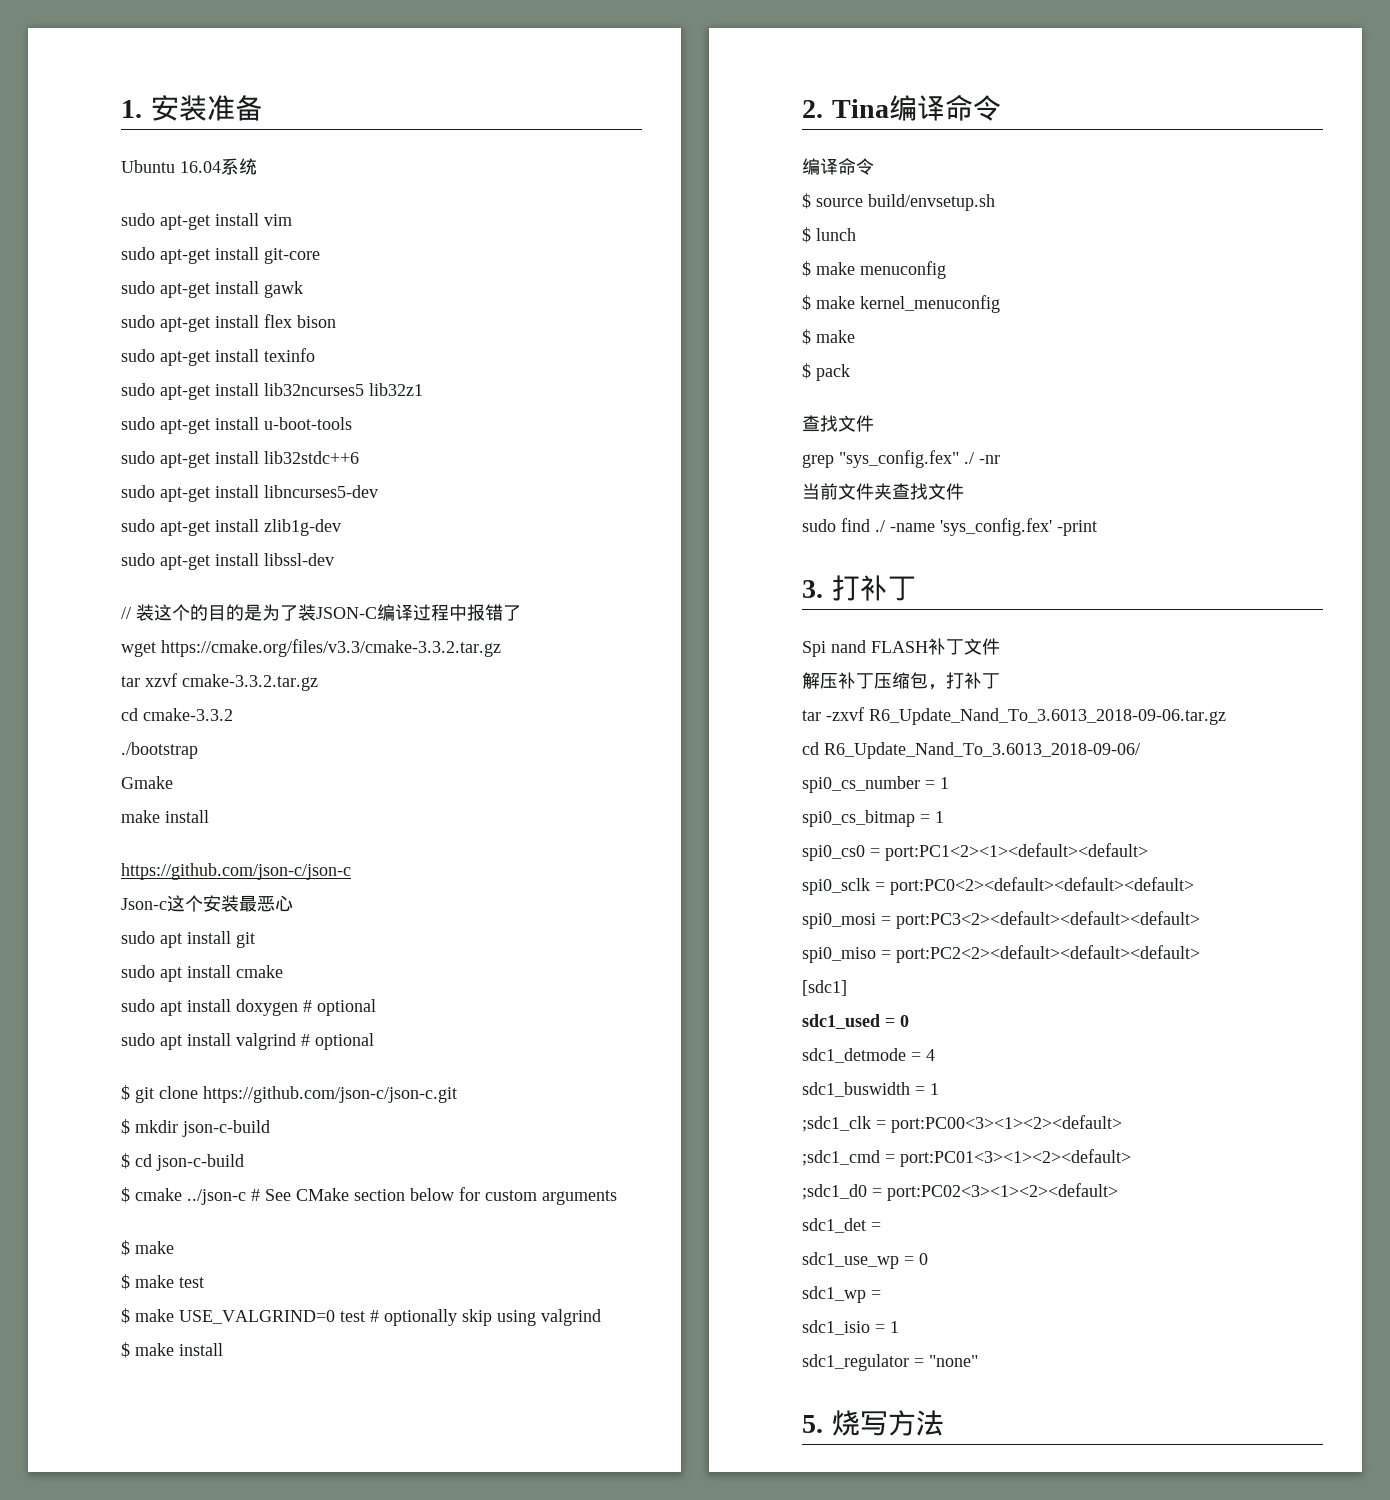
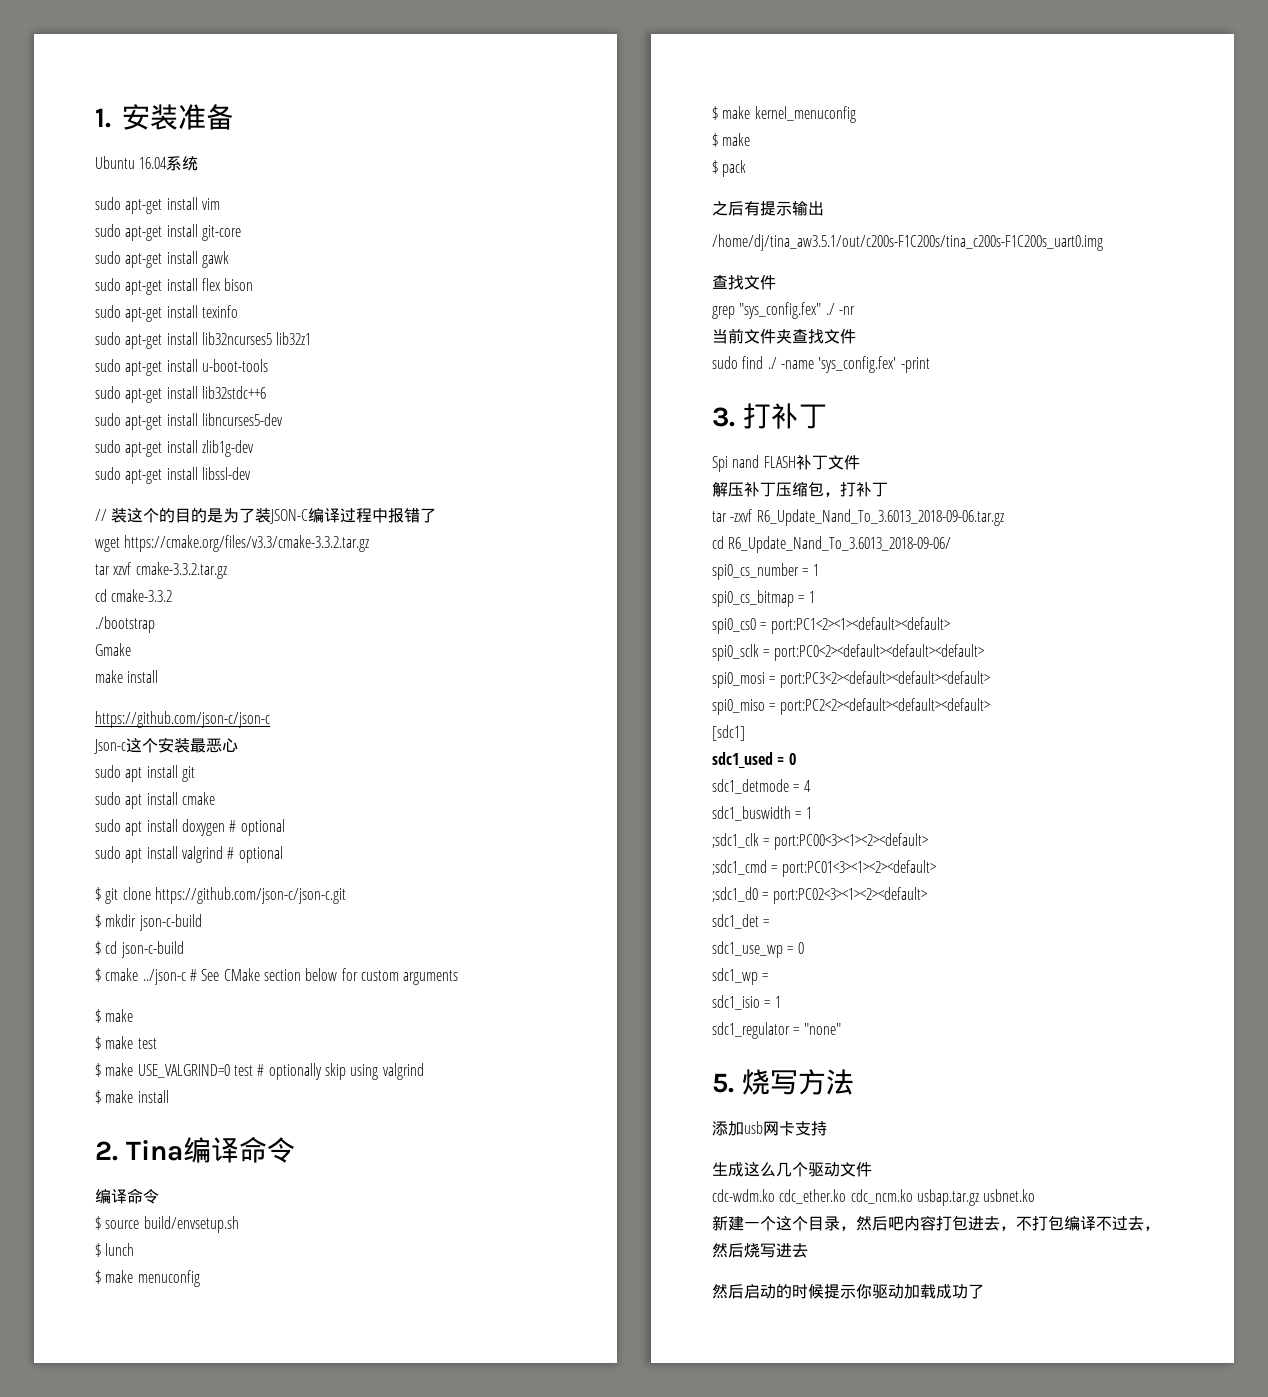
+ 之后有提示输出
+ /home/dj/tina_aw3.5.1/out/c200s-F1C200s/tina_c200s-F1C200s_uart0.img
+ 添加usb网卡支持
+ 生成这么几个驱动文件
+ cdc-wdm.ko cdc_ether.ko cdc_ncm.ko usbap.tar.gz usbnet.ko
+ 新建一个这个目录，然后吧内容打包进去，不打包编译不过去，然后烧写进去
+ 然后启动的时候提示你驱动加载成功了

